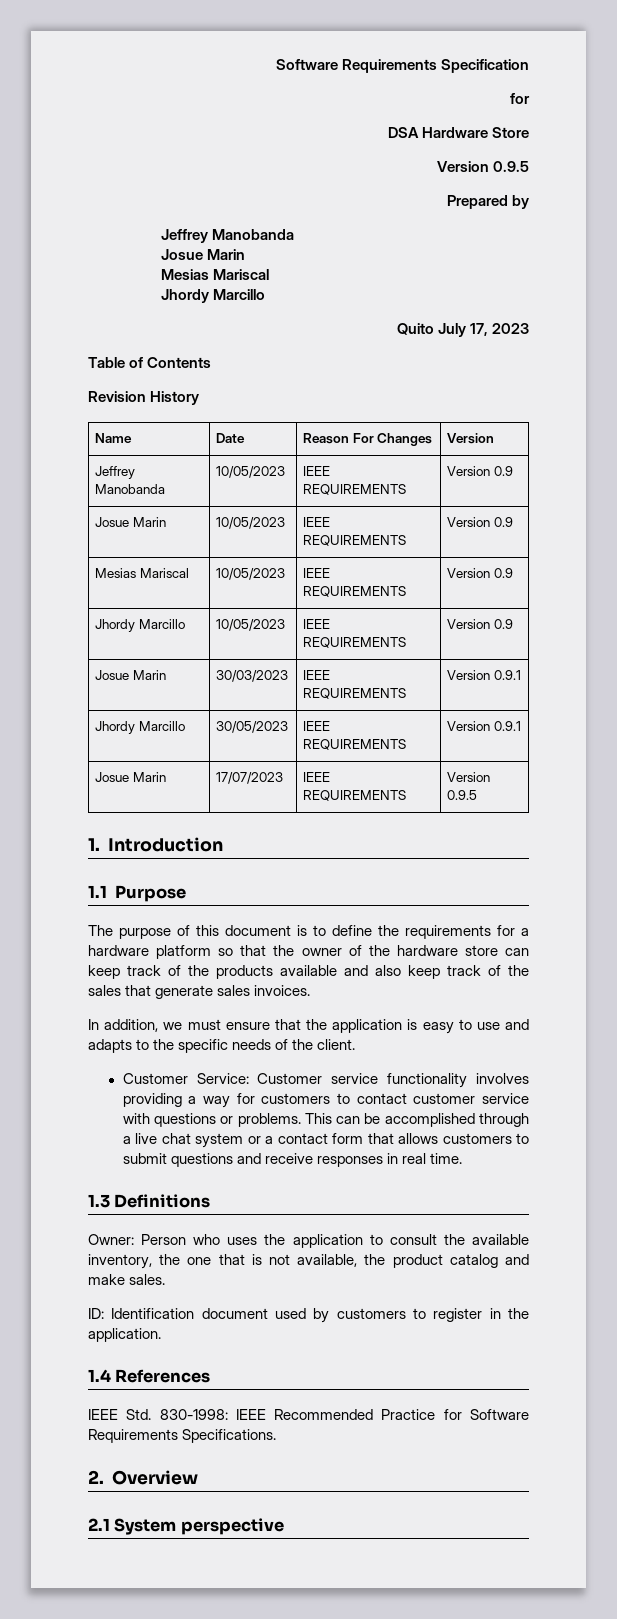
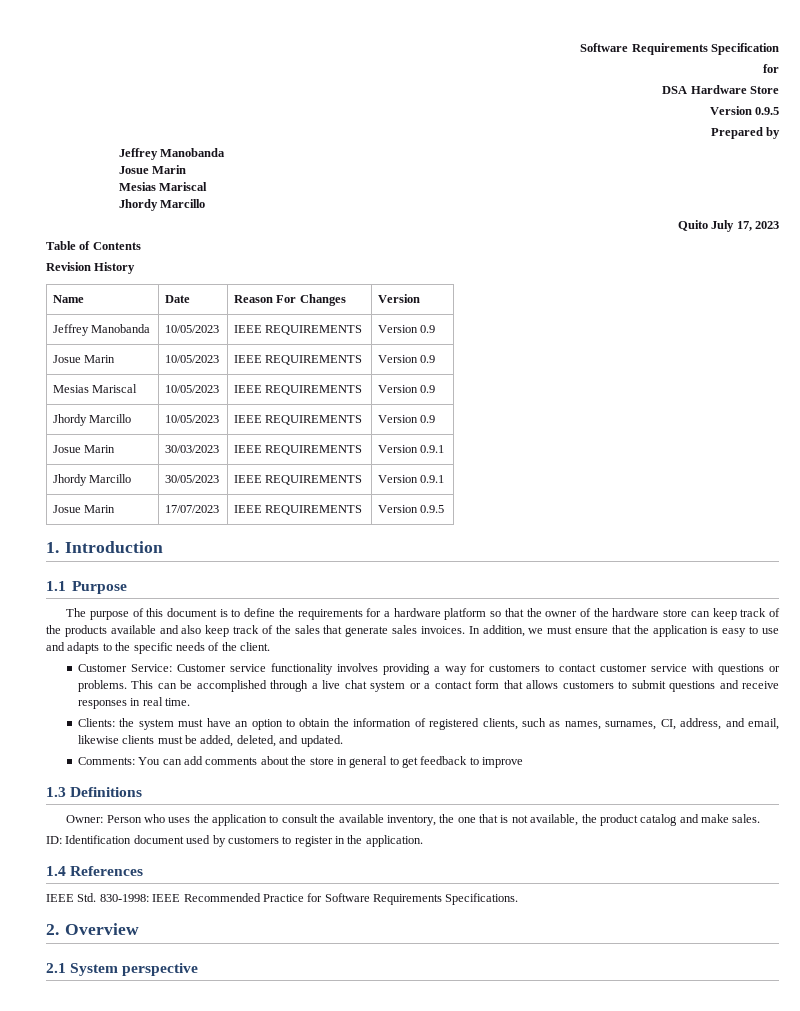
- The purpose of this document is to define the requirements for a hardware platform so that the owner of the hardware store can keep track of the products available and also keep track of the sales that generate sales invoices.
- In addition, we must ensure that the application is easy to use and adapts to the specific needs of the client.
+ The purpose of this document is to define the requirements for a hardware platform so that the owner of the hardware store can keep track of the products available and also keep track of the sales that generate sales invoices. In addition, we must ensure that the application is easy to use and adapts to the specific needs of the client.
+ Clients: the system must have an option to obtain the information of registered clients, such as names, surnames, CI, address, and email, likewise clients must be added, deleted, and updated.
+ Comments: You can add comments about the store in general to get feedback to improve

